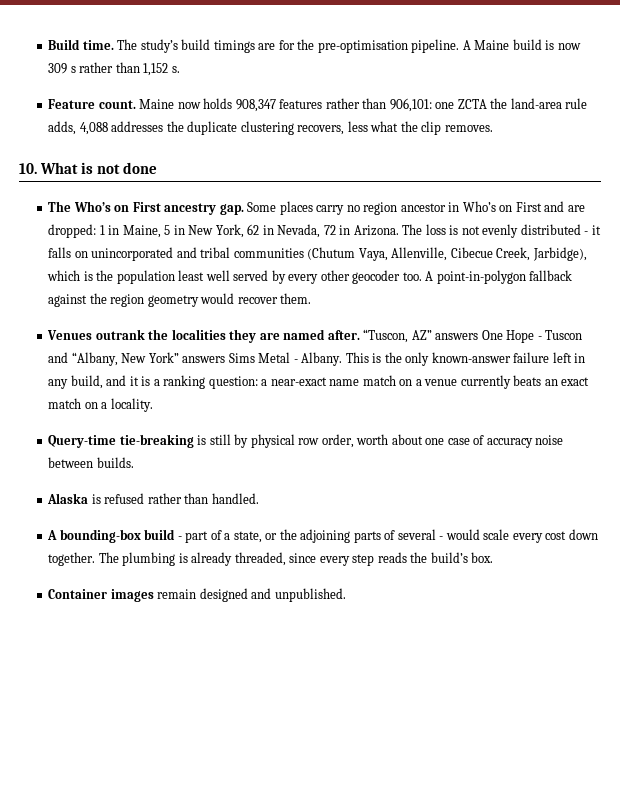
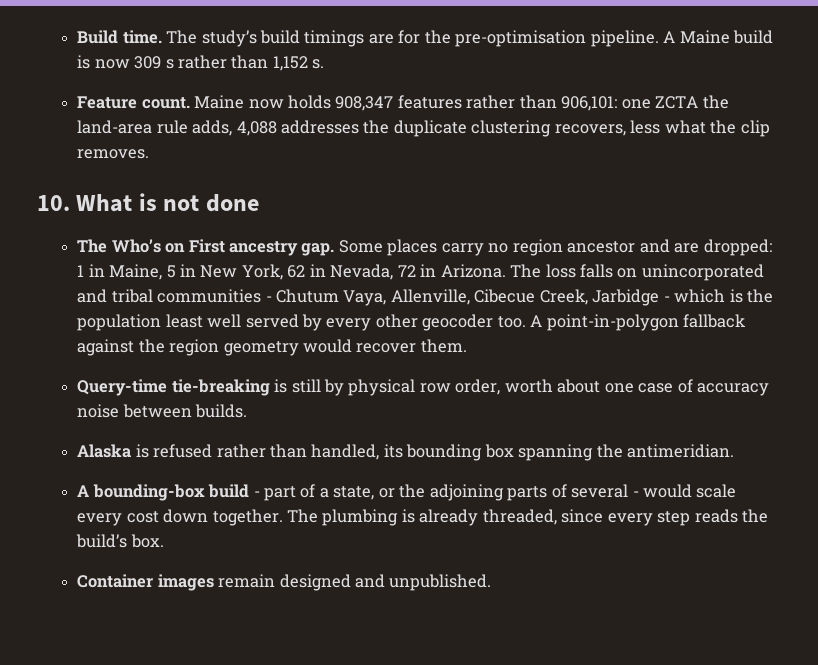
- Some places carry no region ancestor in Who’s on First and are dropped: 1 in Maine, 5 in New York, 62 in Nevada, 72 in Arizona.
+ Some places carry no region ancestor and are dropped: 1 in Maine, 5 in New York, 62 in Nevada, 72 in Arizona.
- The loss is not evenly distributed - it falls on unincorporated and tribal communities (Chutum Vaya, Allenville, Cibecue Creek, Jarbidge), which is the population least well served by every other geocoder too.
+ The loss falls on unincorporated and tribal communities - Chutum Vaya, Allenville, Cibecue Creek, Jarbidge - which is the population least well served by every other geocoder too.
- Venues outrank the localities they are named after. “Tuscon, AZ” answers One Hope - Tuscon and “Albany, New York” answers Sims Metal - Albany. This is the only known-answer failure left in any build, and it is a ranking question: a near-exact name match on a venue currently beats an exact match on a locality.
- Alaska is refused rather than handled.
+ Alaska is refused rather than handled, its bounding box spanning the antimeridian.

